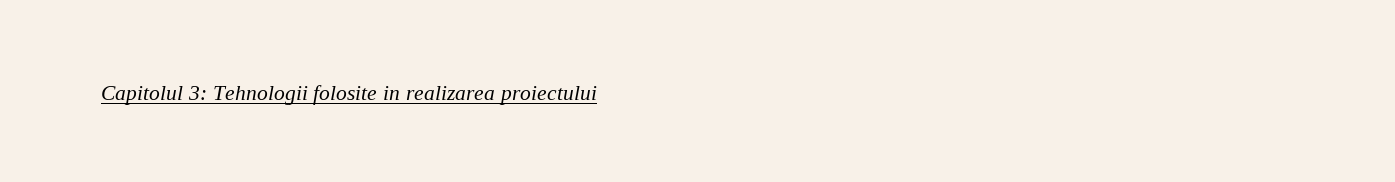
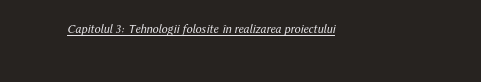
- Capitolul 3: Tehnologii folosite in realizarea proiectului
+ Capitolul 3: Tehnologii folosite în realizarea proiectului

